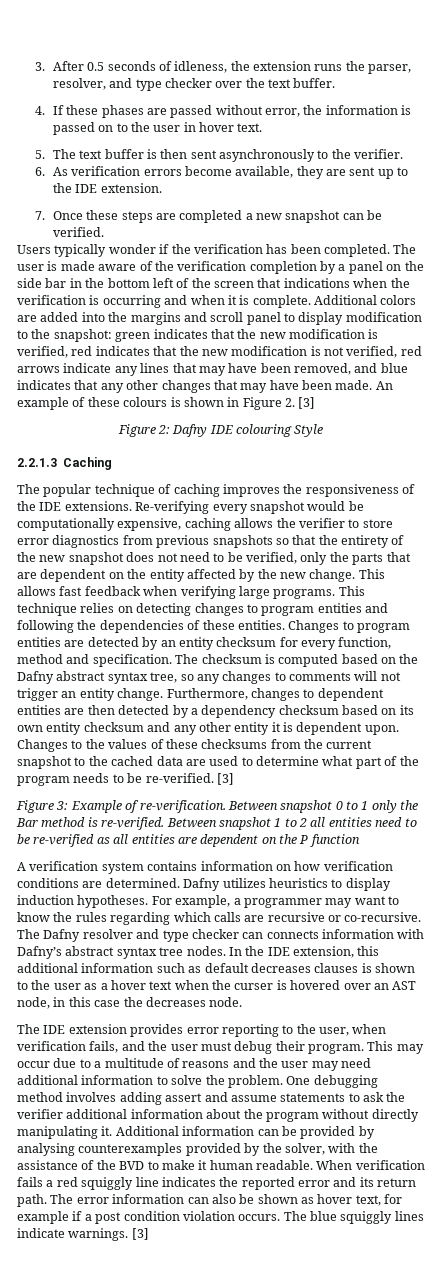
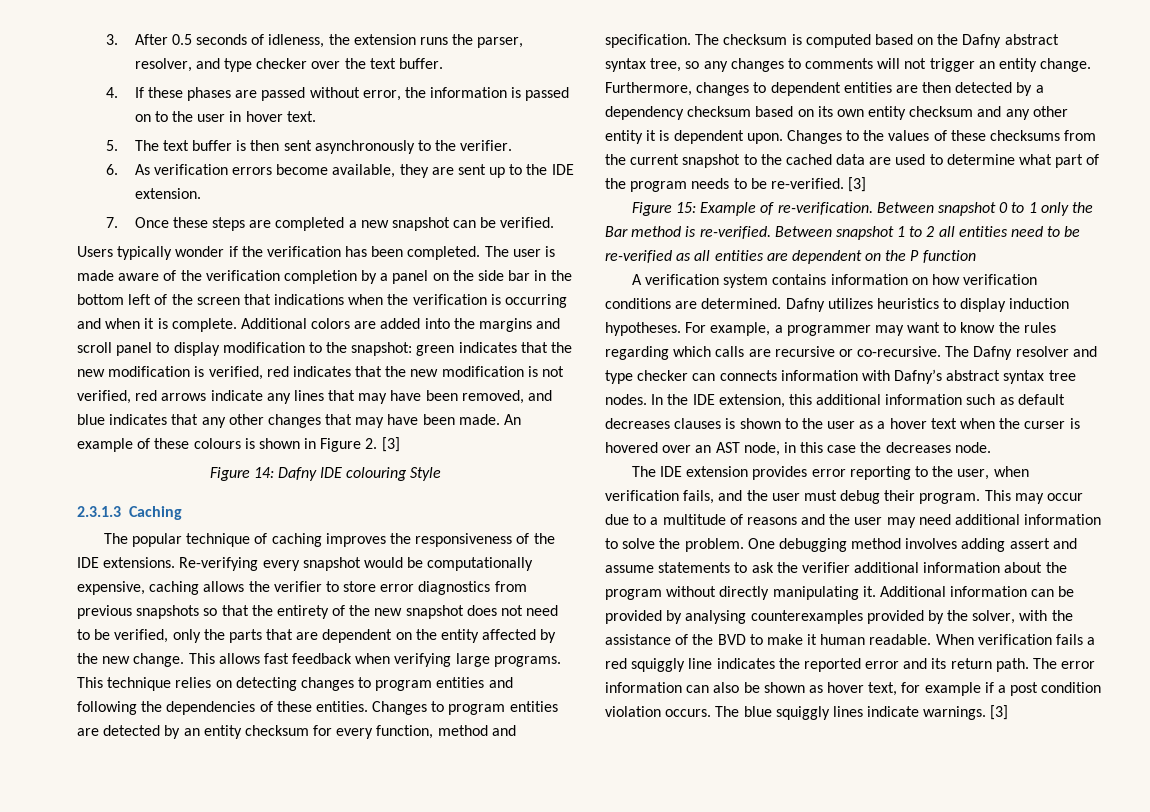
- Figure 2: Dafny IDE colouring Style
+ Figure 14: Dafny IDE colouring Style
- 2.2.1.3 Caching
+ 2.3.1.3 Caching
- Figure 3: Example of re-verification.
+ Figure 15: Example of re-verification.

